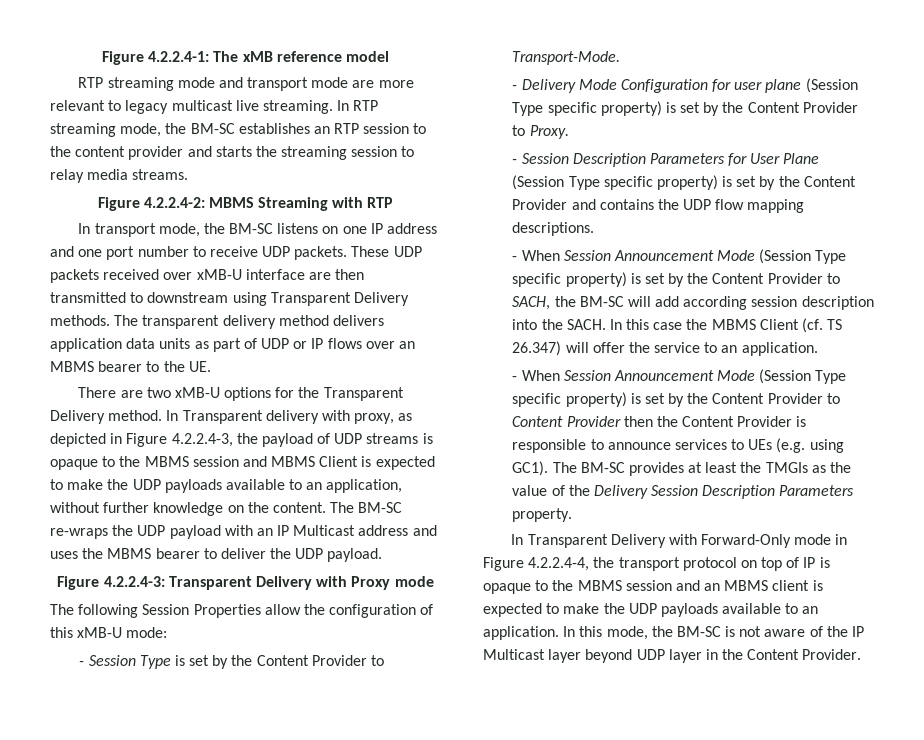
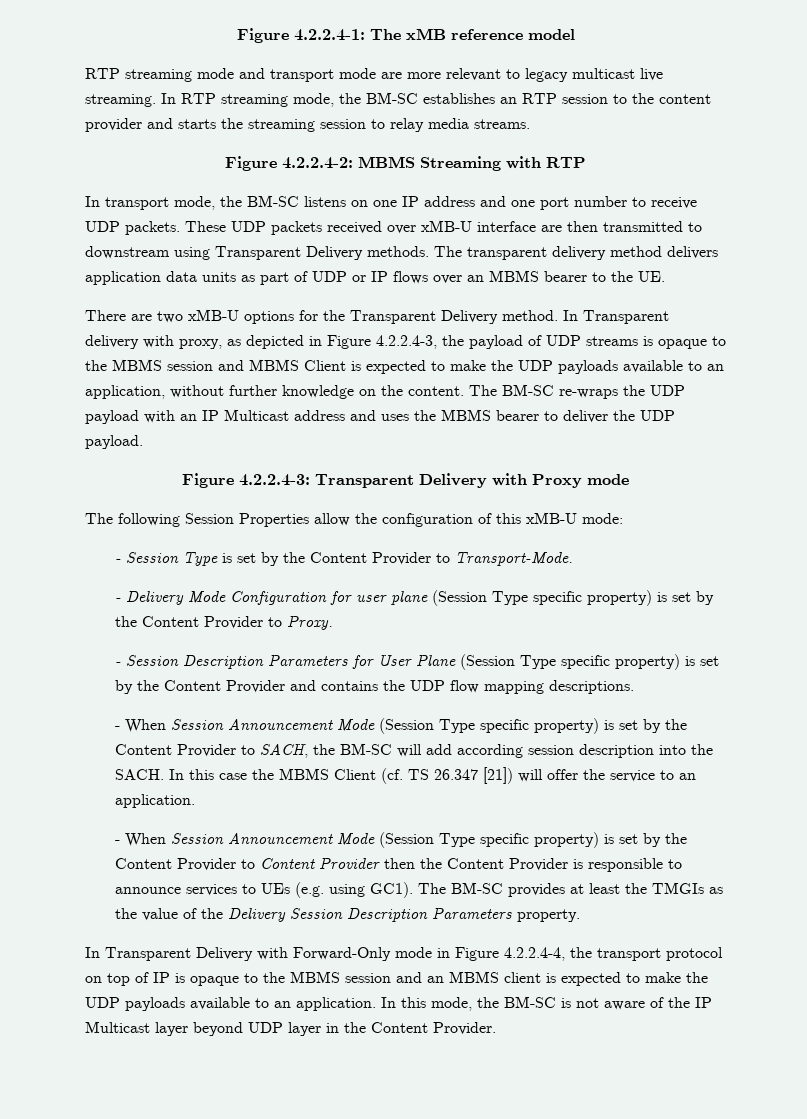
- In this case the MBMS Client (cf. TS 26.347) will offer the service to an application.
+ In this case the MBMS Client (cf. TS 26.347 [21]) will offer the service to an application.

